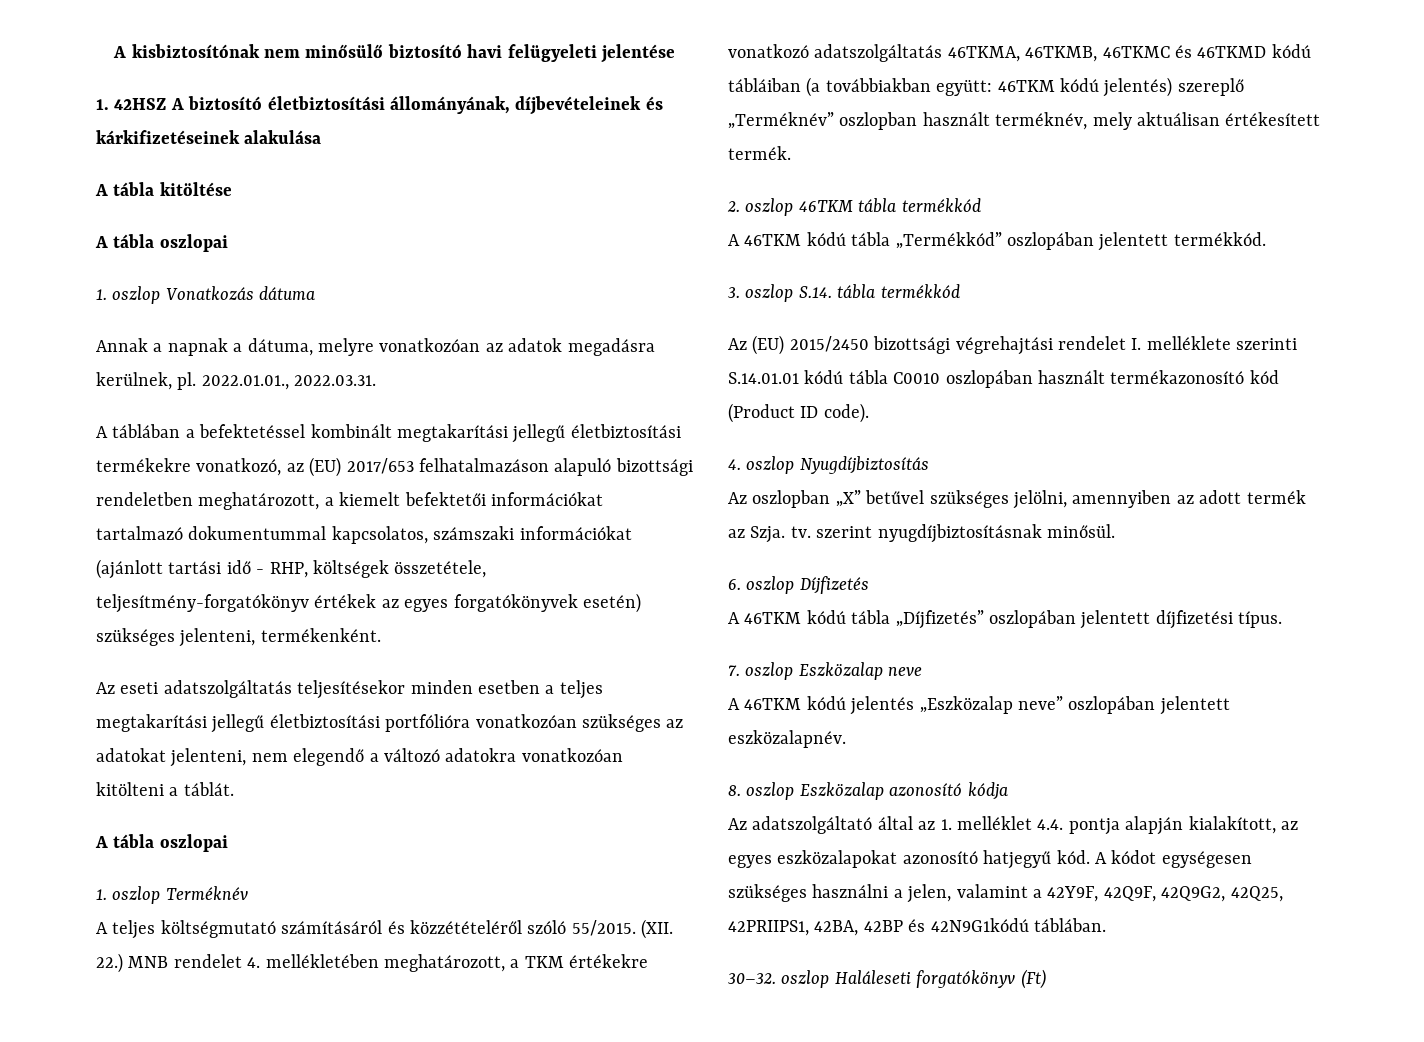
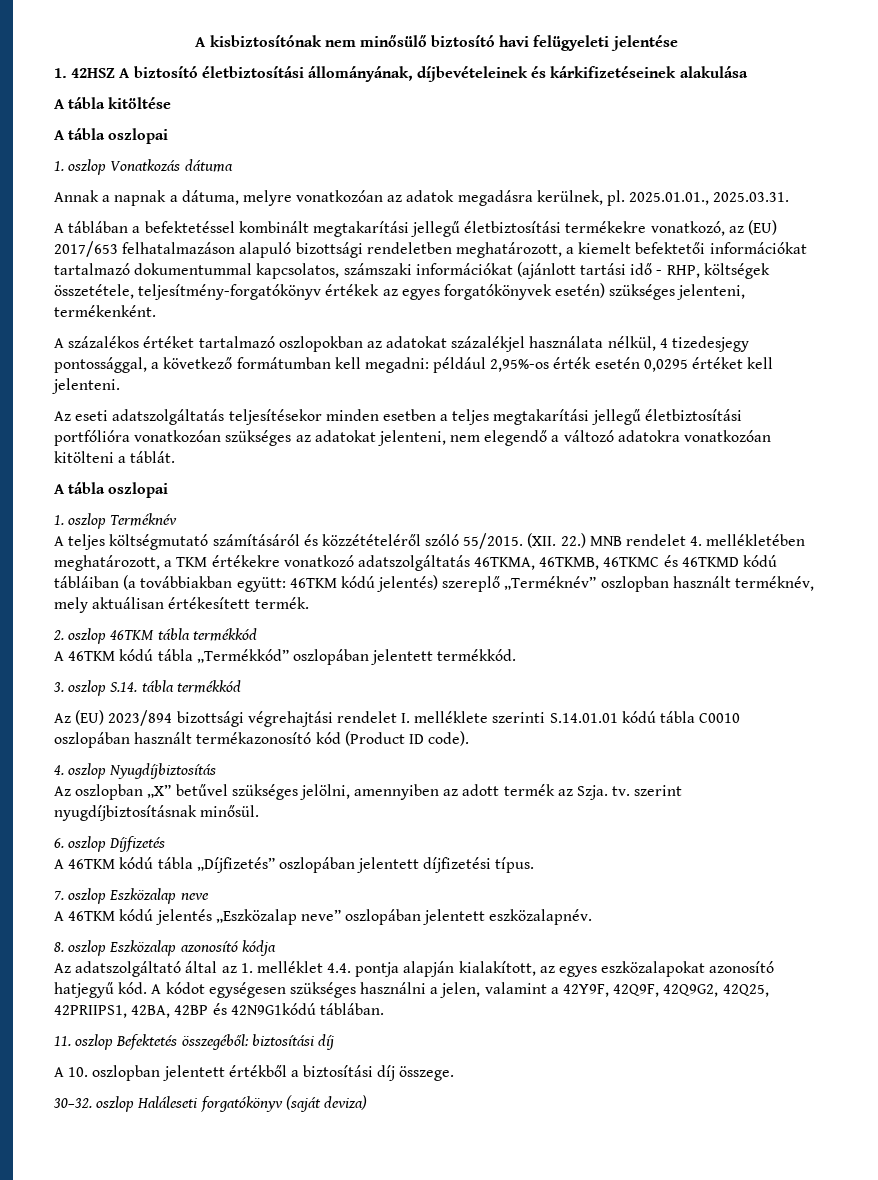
- 2022.01.01., 2022.03.31.
+ 2025.01.01., 2025.03.31.
+ A százalékos értéket tartalmazó oszlopokban az adatokat százalékjel használata nélkül, 4 tizedesjegy pontossággal, a következő formátumban kell megadni: például 2,95%-os érték esetén 0,0295 értéket kell jelenteni.
- Az (EU) 2015/2450 bizottsági végrehajtási rendelet I. melléklete szerinti S.14.01.01 kódú tábla C0010 oszlopában használt termékazonosító kód (Product ID code).
+ Az (EU) 2023/894 bizottsági végrehajtási rendelet I. melléklete szerinti S.14.01.01 kódú tábla C0010 oszlopában használt termékazonosító kód (Product ID code).
+ 11. oszlop Befektetés összegéből: biztosítási díj
+ A 10. oszlopban jelentett értékből a biztosítási díj összege.
- 30–32. oszlop Haláleseti forgatókönyv (Ft)
+ 30–32. oszlop Haláleseti forgatókönyv (saját deviza)

